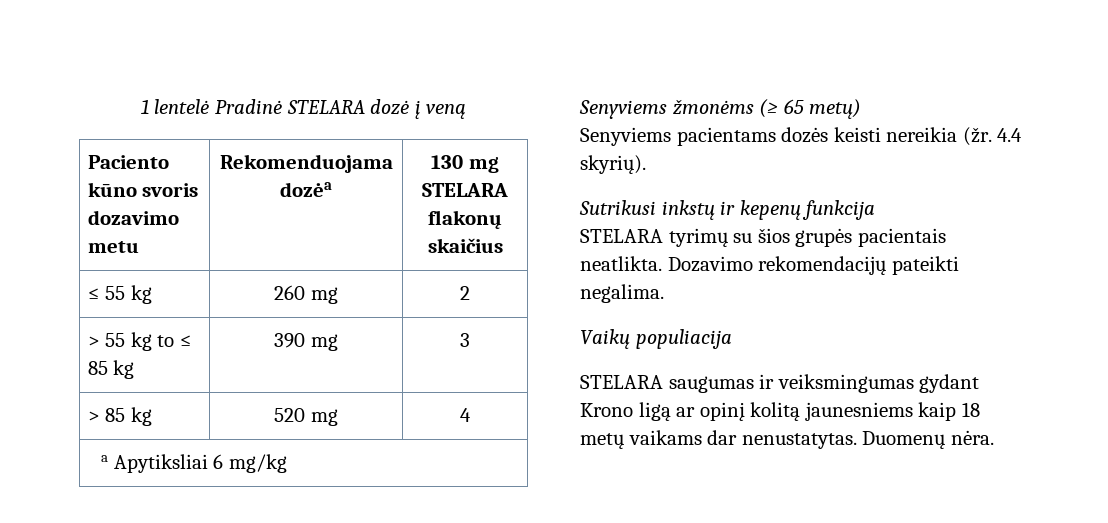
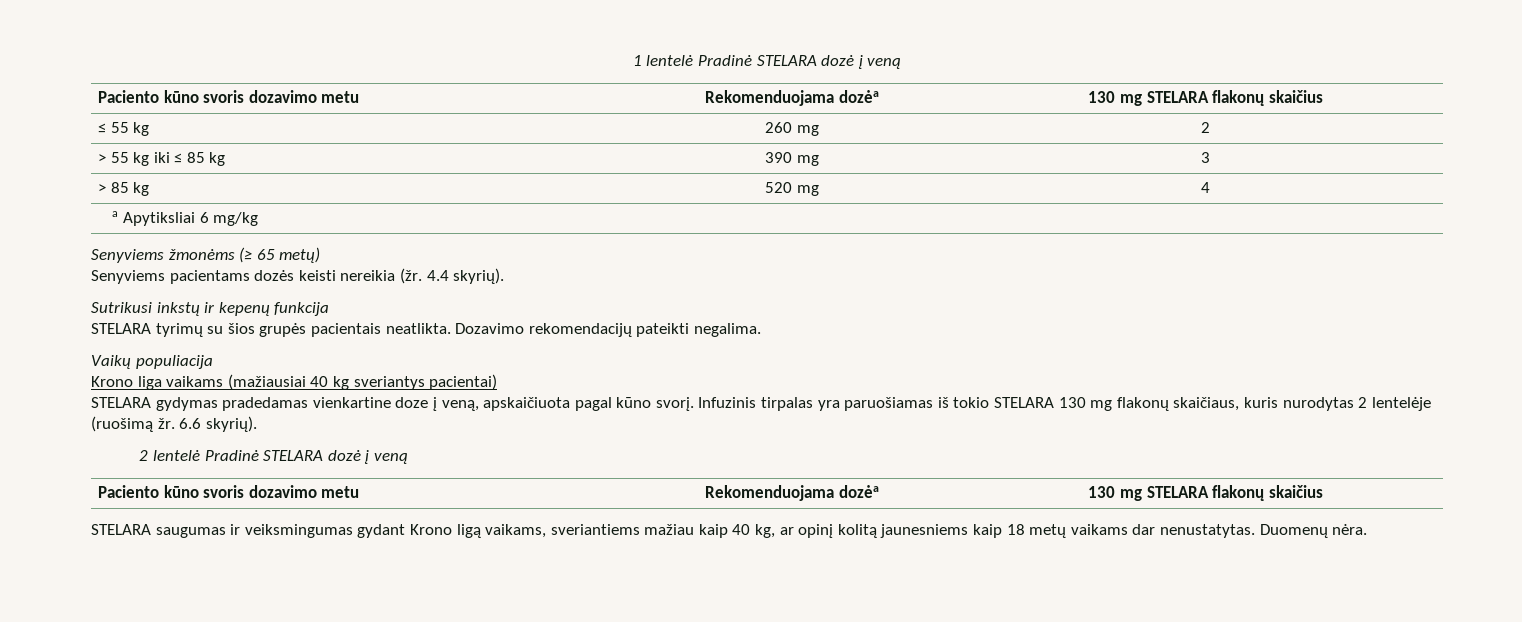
- > 55 kg to ≤ 85 kg | 390 mg | 3
+ > 55 kg iki ≤ 85 kg | 390 mg | 3
+ Krono liga vaikams (mažiausiai 40 kg sveriantys pacientai)
+ STELARA gydymas pradedamas vienkartine doze į veną, apskaičiuota pagal kūno svorį. Infuzinis tirpalas yra paruošiamas iš tokio STELARA 130 mg flakonų skaičiaus, kuris nurodytas 2 lentelėje (ruošimą žr. 6.6 skyrių).
+ 2 lentelė Pradinė STELARA dozė į veną
+ Paciento kūno svoris dozavimo metu | Rekomenduojama dozėa | 130 mg STELARA flakonų skaičius
- STELARA saugumas ir veiksmingumas gydant Krono ligą ar opinį kolitą jaunesniems kaip 18 metų vaikams dar nenustatytas.
+ STELARA saugumas ir veiksmingumas gydant Krono ligą vaikams, sveriantiems mažiau kaip 40 kg, ar opinį kolitą jaunesniems kaip 18 metų vaikams dar nenustatytas.

